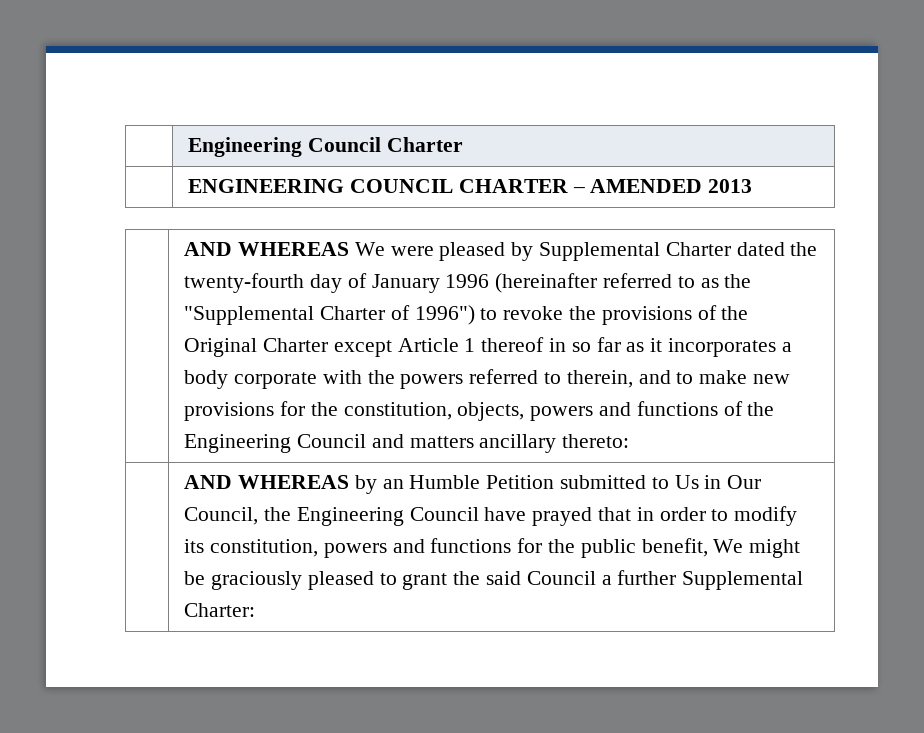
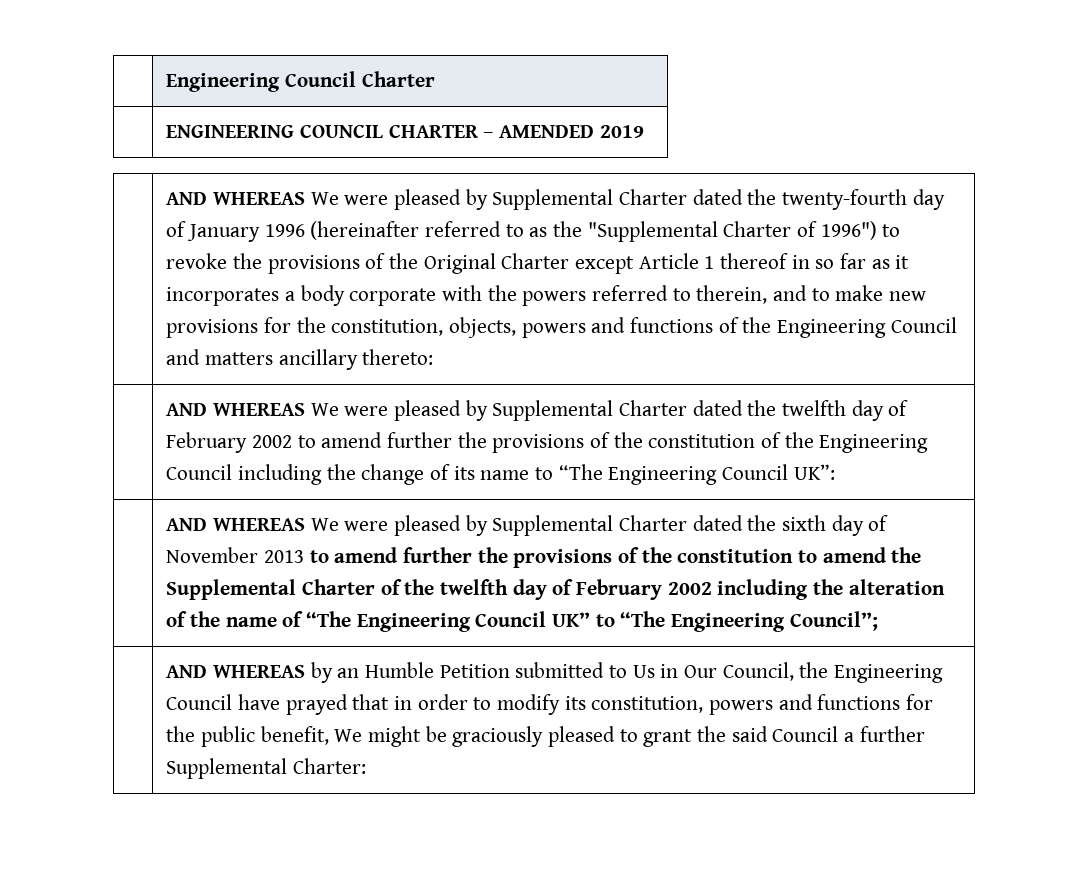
- | ENGINEERING COUNCIL CHARTER – AMENDED 2013
+ | ENGINEERING COUNCIL CHARTER – AMENDED 2019
+ | AND WHEREAS We were pleased by Supplemental Charter dated the twelfth day of February 2002 to amend further the provisions of the constitution of the Engineering Council including the change of its name to “The Engineering Council UK”:
+ | AND WHEREAS We were pleased by Supplemental Charter dated the sixth day of November 2013 to amend further the provisions of the constitution to amend the Supplemental Charter of the twelfth day of February 2002 including the alteration of the name of “The Engineering Council UK” to “The Engineering Council”;

